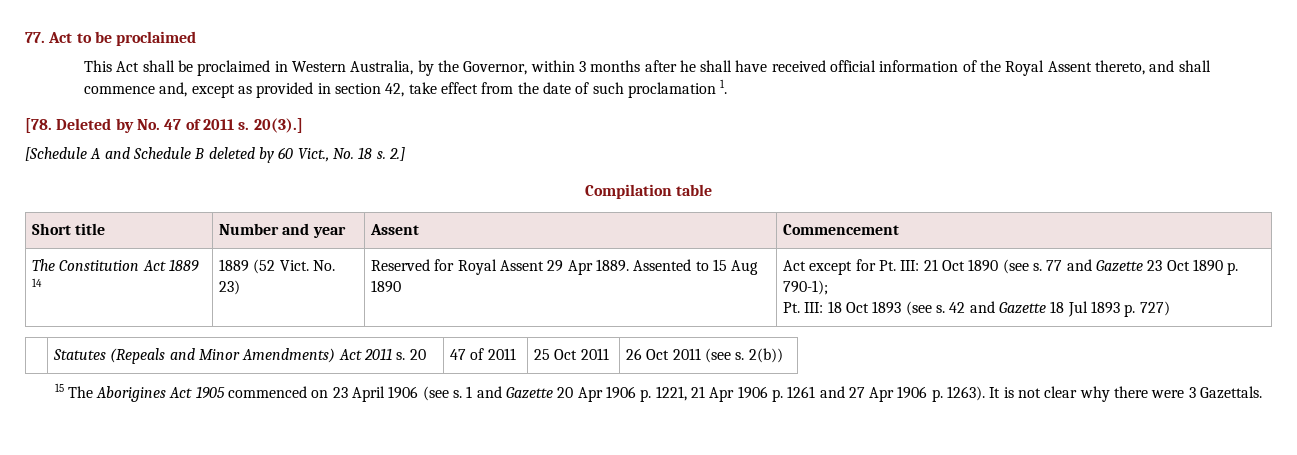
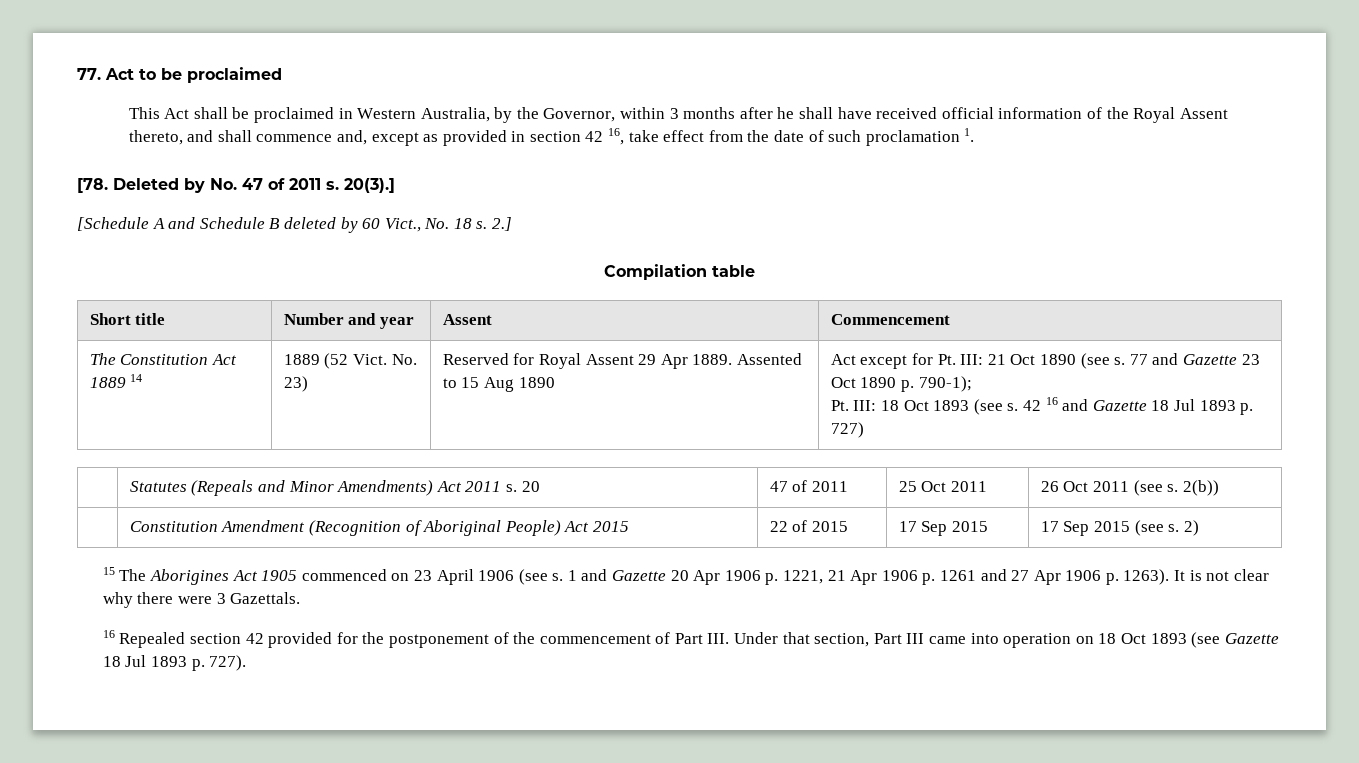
- This Act shall be proclaimed in Western Australia, by the Governor, within 3 months after he shall have received official information of the Royal Assent thereto, and shall commence and, except as provided in section 42, take effect from the date of such proclamation 1.
+ This Act shall be proclaimed in Western Australia, by the Governor, within 3 months after he shall have received official information of the Royal Assent thereto, and shall commence and, except as provided in section 42 16, take effect from the date of such proclamation 1.
- 42 and Gazette 18 Jul 1893 p. 727)
+ 42 16 and Gazette 18 Jul 1893 p. 727)
+ | Constitution Amendment (Recognition of Aboriginal People) Act 2015 | 22 of 2015 | 17 Sep 2015 | 17 Sep 2015 (see s. 2)
+ 16 Repealed section 42 provided for the postponement of the commencement of Part III. Under that section, Part III came into operation on 18 Oct 1893 (see Gazette 18 Jul 1893 p. 727).

